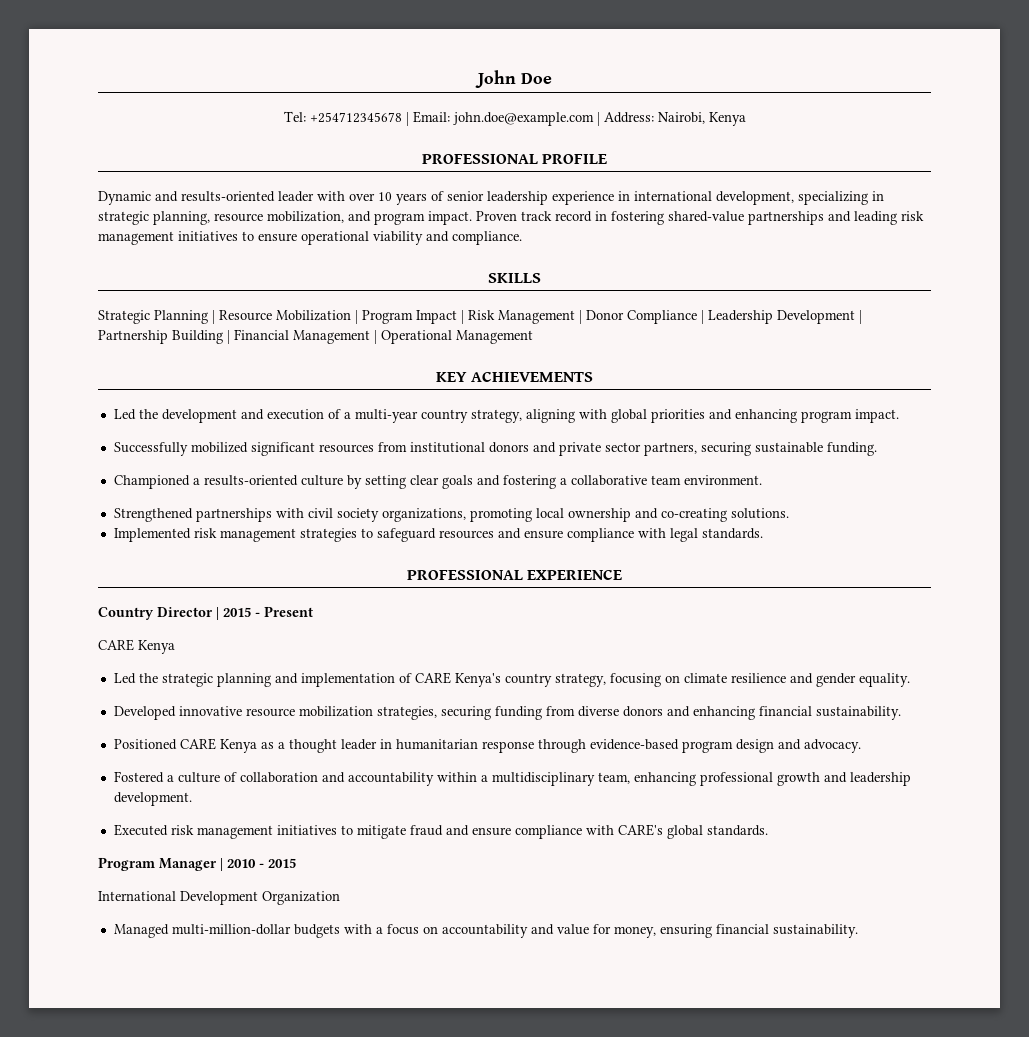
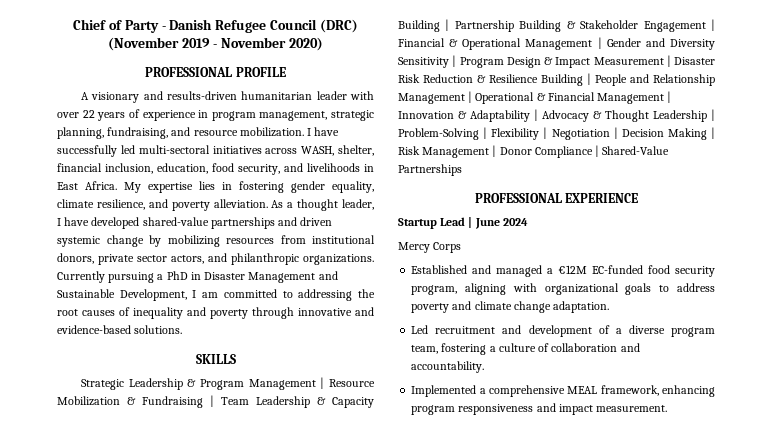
- John Doe
- Tel: +254712345678 | Email: john.doe@example.com | Address: Nairobi, Kenya
+ Chief of Party - Danish Refugee Council (DRC) (November 2019 - November 2020)
  PROFESSIONAL PROFILE
- Dynamic and results-oriented leader with over 10 years of senior leadership experience in international development, specializing in strategic planning, resource mobilization, and program impact. Proven track record in fostering shared-value partnerships and leading risk management initiatives to ensure operational viability and compliance.
+ A visionary and results-driven humanitarian leader with over 22 years of experience in program management, strategic planning, fundraising, and resource mobilization. I have successfully led multi-sectoral initiatives across WASH, shelter, financial inclusion, education, food security, and livelihoods in East Africa. My expertise lies in fostering gender equality, climate resilience, and poverty alleviation. As a thought leader, I have developed shared-value partnerships and driven systemic change by mobilizing resources from institutional donors, private sector actors, and philanthropic organizations. Currently pursuing a PhD in Disaster Management and Sustainable Development, I am committed to addressing the root causes of inequality and poverty through innovative and evidence-based solutions.
  SKILLS
- Strategic Planning | Resource Mobilization | Program Impact | Risk Management | Donor Compliance | Leadership Development | Partnership Building | Financial Management | Operational Management
- KEY ACHIEVEMENTS
- Led the development and execution of a multi-year country strategy, aligning with global priorities and enhancing program impact.
- Successfully mobilized significant resources from institutional donors and private sector partners, securing sustainable funding.
- Championed a results-oriented culture by setting clear goals and fostering a collaborative team environment.
- Strengthened partnerships with civil society organizations, promoting local ownership and co-creating solutions.
- Implemented risk management strategies to safeguard resources and ensure compliance with legal standards.
+ Strategic Leadership & Program Management | Resource Mobilization & Fundraising | Team Leadership & Capacity Building | Partnership Building & Stakeholder Engagement | Financial & Operational Management | Gender and Diversity Sensitivity | Program Design & Impact Measurement | Disaster Risk Reduction & Resilience Building | People and Relationship Management | Operational & Financial Management | Innovation & Adaptability | Advocacy & Thought Leadership | Problem-Solving | Flexibility | Negotiation | Decision Making | Risk Management | Donor Compliance | Shared-Value Partnerships
  PROFESSIONAL EXPERIENCE
- Country Director | 2015 - Present
- CARE Kenya
- Led the strategic planning and implementation of CARE Kenya's country strategy, focusing on climate resilience and gender equality.
- Developed innovative resource mobilization strategies, securing funding from diverse donors and enhancing financial sustainability.
- Positioned CARE Kenya as a thought leader in humanitarian response through evidence-based program design and advocacy.
- Fostered a culture of collaboration and accountability within a multidisciplinary team, enhancing professional growth and leadership development.
- Executed risk management initiatives to mitigate fraud and ensure compliance with CARE's global standards.
- Program Manager | 2010 - 2015
- International Development Organization
- Managed multi-million-dollar budgets with a focus on accountability and value for money, ensuring financial sustainability.
+ Startup Lead | June 2024
+ Mercy Corps
+ Established and managed a €12M EC-funded food security program, aligning with organizational goals to address poverty and climate change adaptation.
+ Led recruitment and development of a diverse program team, fostering a culture of collaboration and accountability.
+ Implemented a comprehensive MEAL framework, enhancing program responsiveness and impact measurement.

